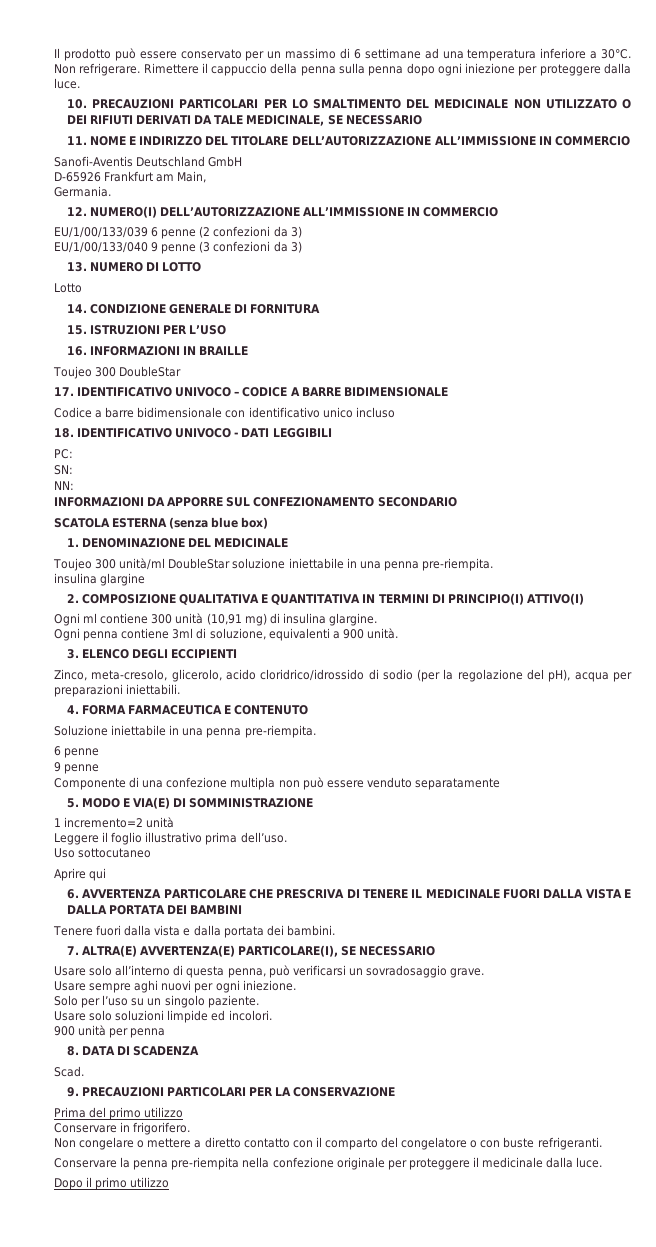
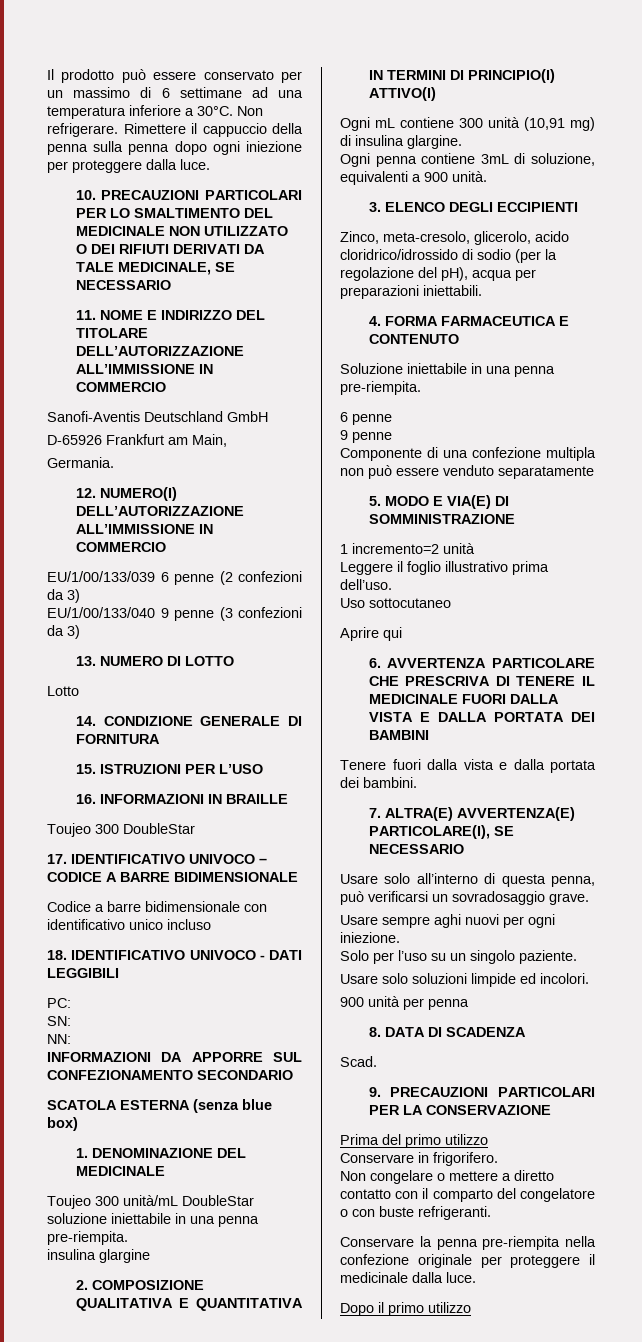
- Toujeo 300 unità/ml DoubleStar soluzione iniettabile in una penna pre-riempita.
+ Toujeo 300 unità/mL DoubleStar soluzione iniettabile in una penna pre-riempita.
- Ogni ml contiene 300 unità (10,91 mg) di insulina glargine.
+ Ogni mL contiene 300 unità (10,91 mg) di insulina glargine.
- Ogni penna contiene 3ml di soluzione, equivalenti a 900 unità.
+ Ogni penna contiene 3mL di soluzione, equivalenti a 900 unità.

